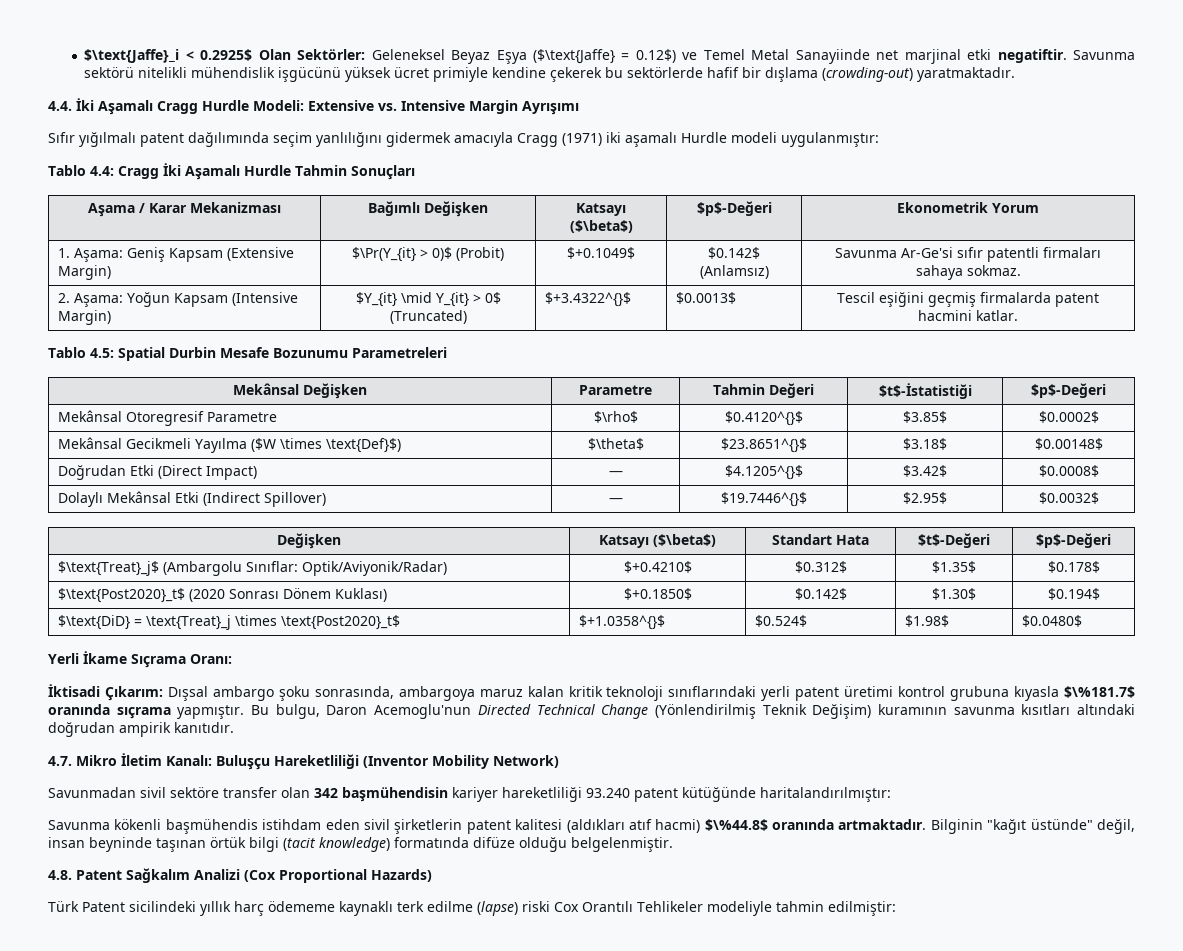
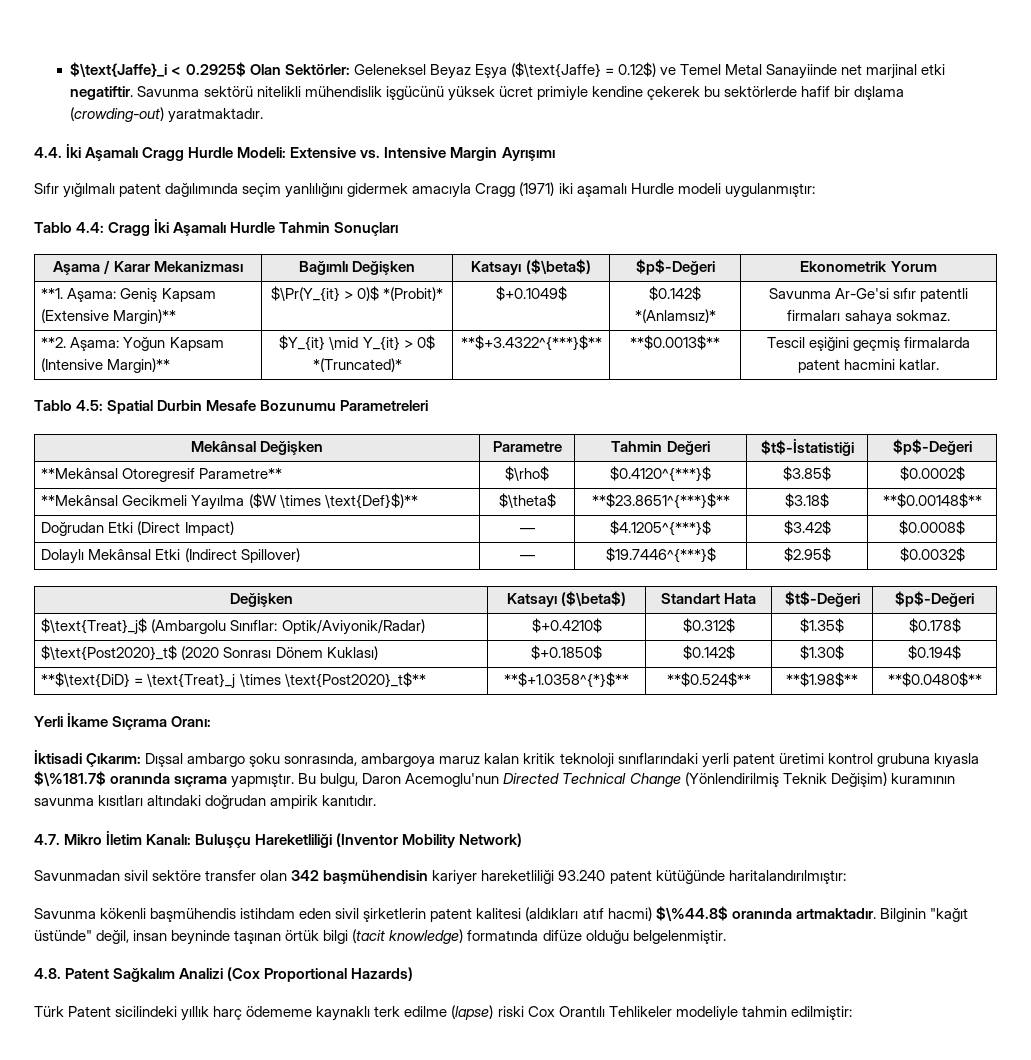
- 1. Aşama: Geniş Kapsam (Extensive Margin) | $\Pr(Y_{it} > 0)$ (Probit) | $+0.1049$ | $0.142$ (Anlamsız) | Savunma Ar-Ge'si sıfır patentli firmaları sahaya sokmaz.
+ **1. Aşama: Geniş Kapsam (Extensive Margin)** | $\Pr(Y_{it} > 0)$ *(Probit)* | $+0.1049$ | $0.142$ *(Anlamsız)* | Savunma Ar-Ge'si sıfır patentli firmaları sahaya sokmaz.
- 2. Aşama: Yoğun Kapsam (Intensive Margin) | $Y_{it} \mid Y_{it} > 0$ (Truncated) | $+3.4322^{}$ | $0.0013$ | Tescil eşiğini geçmiş firmalarda patent hacmini katlar.
+ **2. Aşama: Yoğun Kapsam (Intensive Margin)** | $Y_{it} \mid Y_{it} > 0$ *(Truncated)* | **$+3.4322^{***}$** | **$0.0013$** | Tescil eşiğini geçmiş firmalarda patent hacmini katlar.
- Mekânsal Otoregresif Parametre | $\rho$ | $0.4120^{}$ | $3.85$ | $0.0002$
+ **Mekânsal Otoregresif Parametre** | $\rho$ | $0.4120^{***}$ | $3.85$ | $0.0002$
- Mekânsal Gecikmeli Yayılma ($W \times \text{Def}$) | $\theta$ | $23.8651^{}$ | $3.18$ | $0.00148$
+ **Mekânsal Gecikmeli Yayılma ($W \times \text{Def}$)** | $\theta$ | **$23.8651^{***}$** | $3.18$ | **$0.00148$**
- Doğrudan Etki (Direct Impact) | — | $4.1205^{}$ | $3.42$ | $0.0008$
+ Doğrudan Etki (Direct Impact) | — | $4.1205^{***}$ | $3.42$ | $0.0008$
- Dolaylı Mekânsal Etki (Indirect Spillover) | — | $19.7446^{}$ | $2.95$ | $0.0032$
+ Dolaylı Mekânsal Etki (Indirect Spillover) | — | $19.7446^{***}$ | $2.95$ | $0.0032$
- $\text{DiD} = \text{Treat}_j \times \text{Post2020}_t$ | $+1.0358^{}$ | $0.524$ | $1.98$ | $0.0480$
+ **$\text{DiD} = \text{Treat}_j \times \text{Post2020}_t$** | **$+1.0358^{*}$** | **$0.524$** | **$1.98$** | **$0.0480$**

